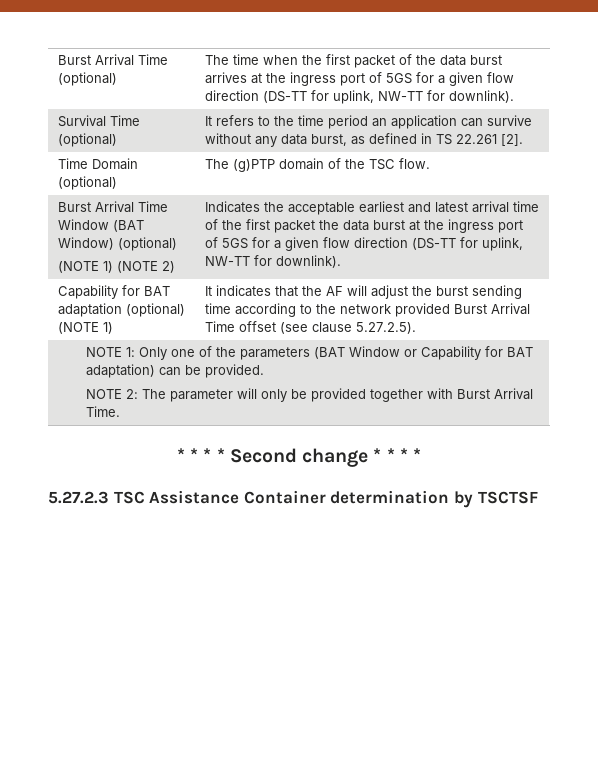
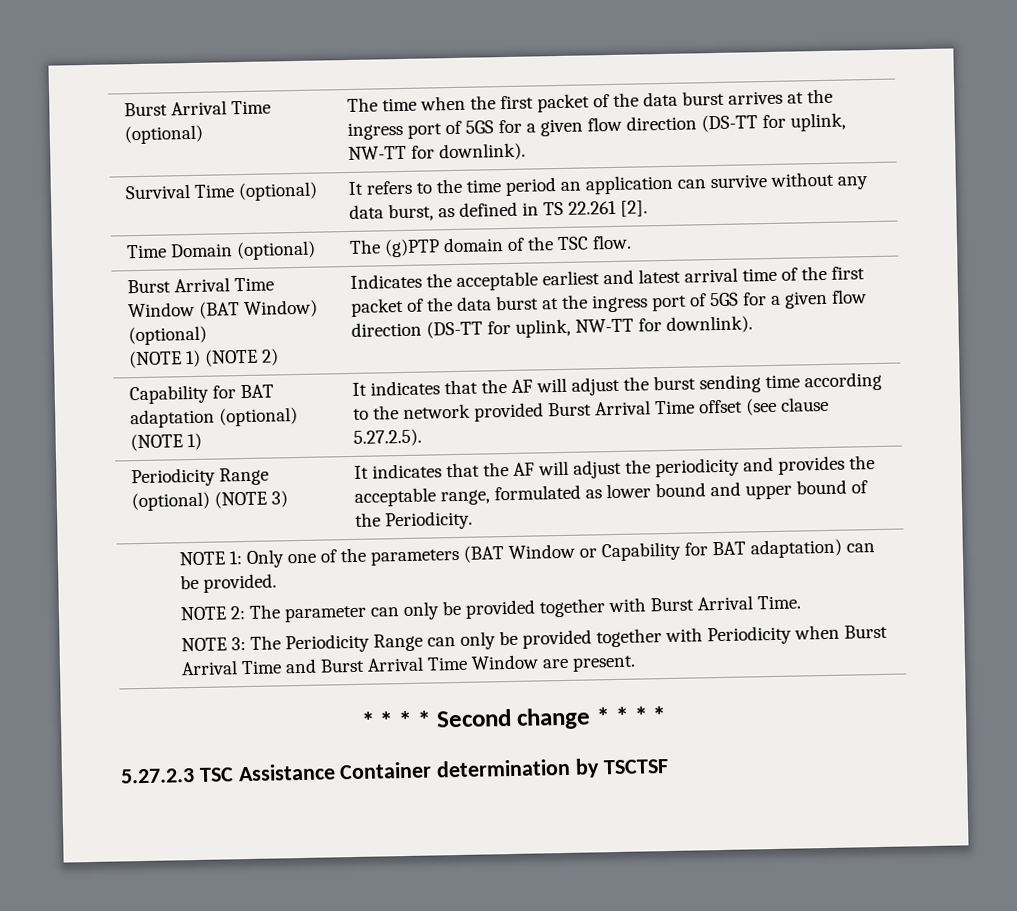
- Indicates the acceptable earliest and latest arrival time of the first packet the data burst at the ingress port of 5GS for a given flow direction (DS-TT for uplink, NW-TT for downlink).
+ Indicates the acceptable earliest and latest arrival time of the first packet of the data burst at the ingress port of 5GS for a given flow direction (DS-TT for uplink, NW-TT for downlink).
+ Periodicity Range (optional) (NOTE 3) | It indicates that the AF will adjust the periodicity and provides the acceptable range, formulated as lower bound and upper bound of the Periodicity.
- NOTE 2: The parameter will only be provided together with Burst Arrival Time.
+ NOTE 2: The parameter can only be provided together with Burst Arrival Time.
+ NOTE 3: The Periodicity Range can only be provided together with Periodicity when Burst Arrival Time and Burst Arrival Time Window are present.

